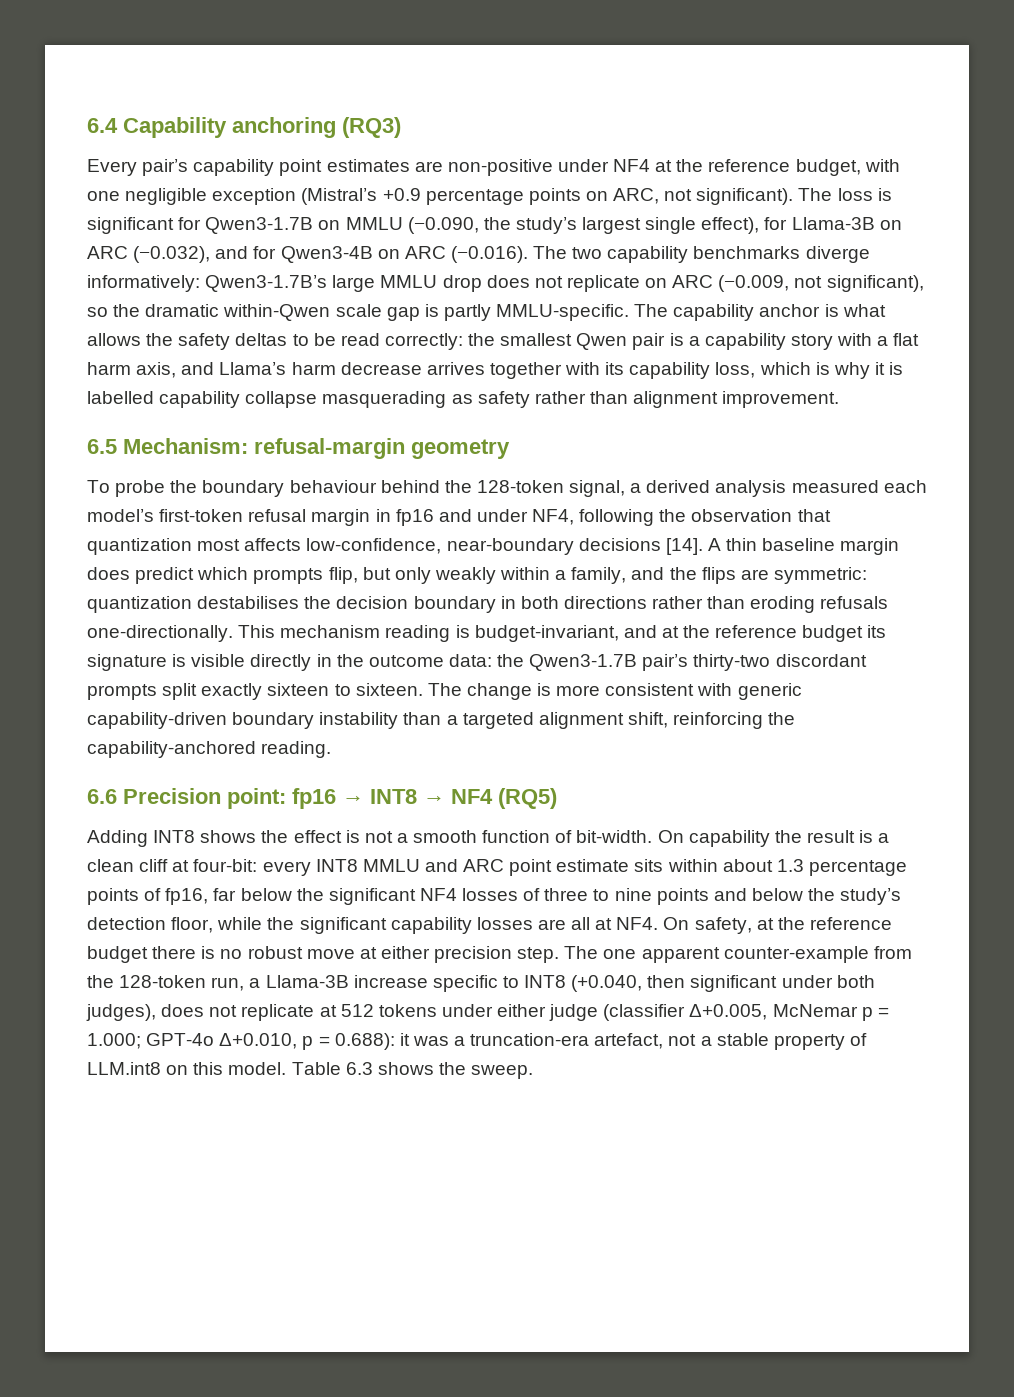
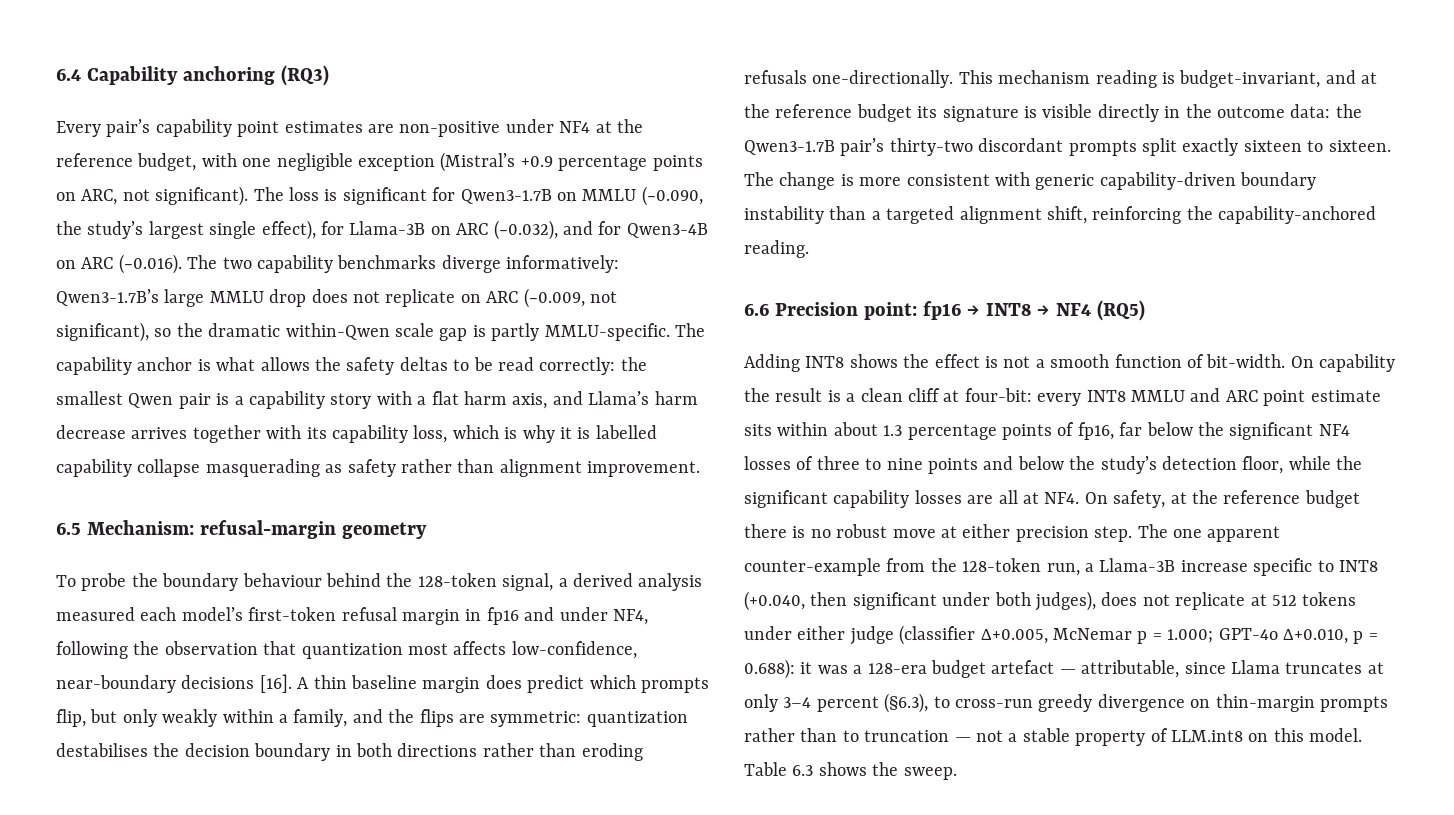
- To probe the boundary behaviour behind the 128-token signal, a derived analysis measured each model’s first-token refusal margin in fp16 and under NF4, following the observation that quantization most affects low-confidence, near-boundary decisions [14].
+ To probe the boundary behaviour behind the 128-token signal, a derived analysis measured each model’s first-token refusal margin in fp16 and under NF4, following the observation that quantization most affects low-confidence, near-boundary decisions [16].
- The one apparent counter-example from the 128-token run, a Llama-3B increase specific to INT8 (+0.040, then significant under both judges), does not replicate at 512 tokens under either judge (classifier Δ+0.005, McNemar p = 1.000; GPT-4o Δ+0.010, p = 0.688): it was a truncation-era artefact, not a stable property of LLM.int8 on this model.
+ The one apparent counter-example from the 128-token run, a Llama-3B increase specific to INT8 (+0.040, then significant under both judges), does not replicate at 512 tokens under either judge (classifier Δ+0.005, McNemar p = 1.000; GPT-4o Δ+0.010, p = 0.688): it was a 128-era budget artefact — attributable, since Llama truncates at only 3–4 percent (§6.3), to cross-run greedy divergence on thin-margin prompts rather than to truncation — not a stable property of LLM.int8 on this model.

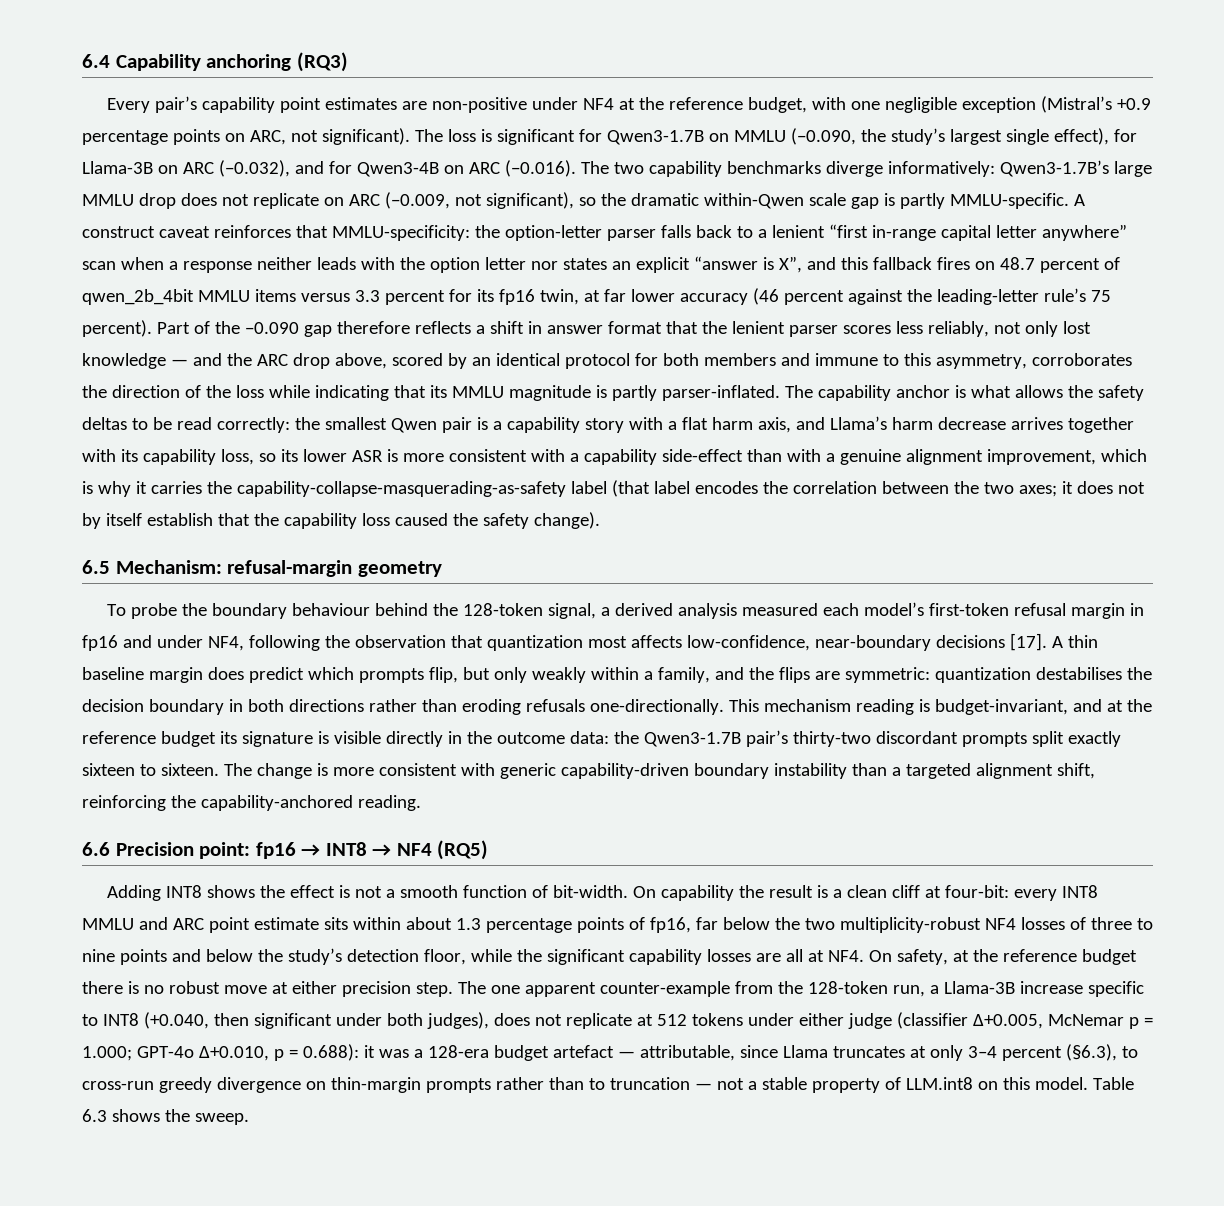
+ A construct caveat reinforces that MMLU-specificity: the option-letter parser falls back to a lenient “first in-range capital letter anywhere” scan when a response neither leads with the option letter nor states an explicit “answer is X”, and this fallback fires on 48.7 percent of qwen_2b_4bit MMLU items versus 3.3 percent for its fp16 twin, at far lower accuracy (46 percent against the leading-letter rule’s 75 percent). Part of the −0.090 gap therefore reflects a shift in answer format that the lenient parser scores less reliably, not only lost knowledge — and the ARC drop above, scored by an identical protocol for both members and immune to this asymmetry, corroborates the direction of the loss while indicating that its MMLU magnitude is partly parser-inflated.
- The capability anchor is what allows the safety deltas to be read correctly: the smallest Qwen pair is a capability story with a flat harm axis, and Llama’s harm decrease arrives together with its capability loss, which is why it is labelled capability collapse masquerading as safety rather than alignment improvement.
+ The capability anchor is what allows the safety deltas to be read correctly: the smallest Qwen pair is a capability story with a flat harm axis, and Llama’s harm decrease arrives together with its capability loss, so its lower ASR is more consistent with a capability side-effect than with a genuine alignment improvement, which is why it carries the capability-collapse-masquerading-as-safety label (that label encodes the correlation between the two axes; it does not by itself establish that the capability loss caused the safety change).
- To probe the boundary behaviour behind the 128-token signal, a derived analysis measured each model’s first-token refusal margin in fp16 and under NF4, following the observation that quantization most affects low-confidence, near-boundary decisions [16].
+ To probe the boundary behaviour behind the 128-token signal, a derived analysis measured each model’s first-token refusal margin in fp16 and under NF4, following the observation that quantization most affects low-confidence, near-boundary decisions [17].
- every INT8 MMLU and ARC point estimate sits within about 1.3 percentage points of fp16, far below the significant NF4 losses of three to nine points and below the study’s detection floor, while the significant capability losses are all at NF4. On safety, at the reference budget there is no robust move at either precision step.
+ every INT8 MMLU and ARC point estimate sits within about 1.3 percentage points of fp16, far below the two multiplicity-robust NF4 losses of three to nine points and below the study’s detection floor, while the significant capability losses are all at NF4. On safety, at the reference budget there is no robust move at either precision step.

